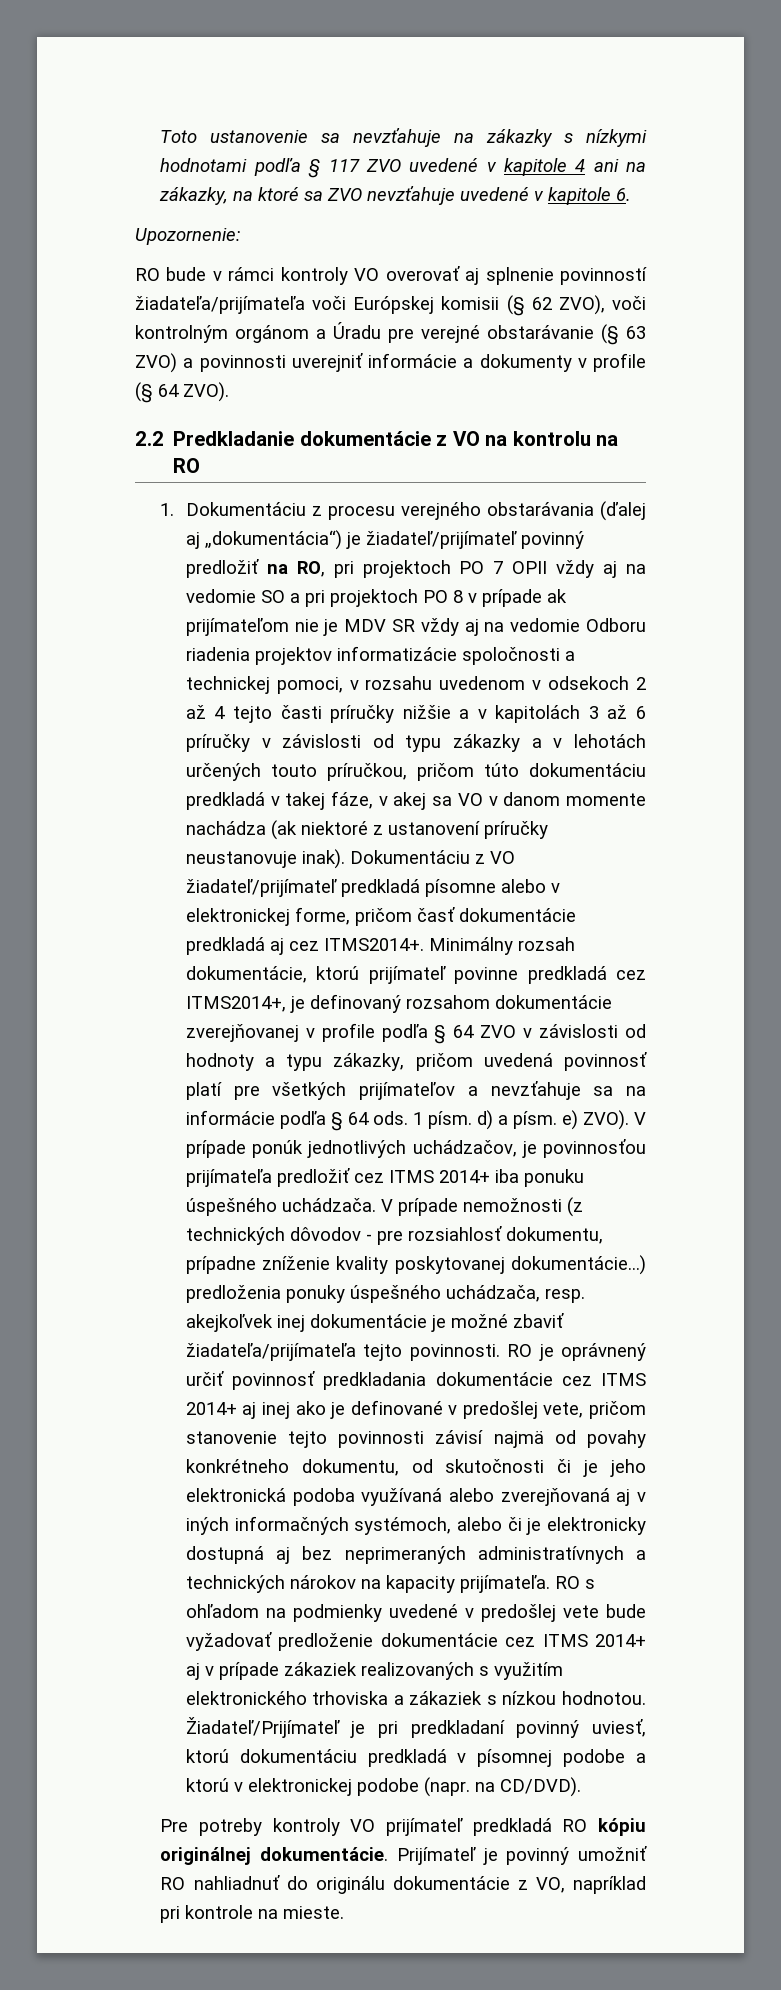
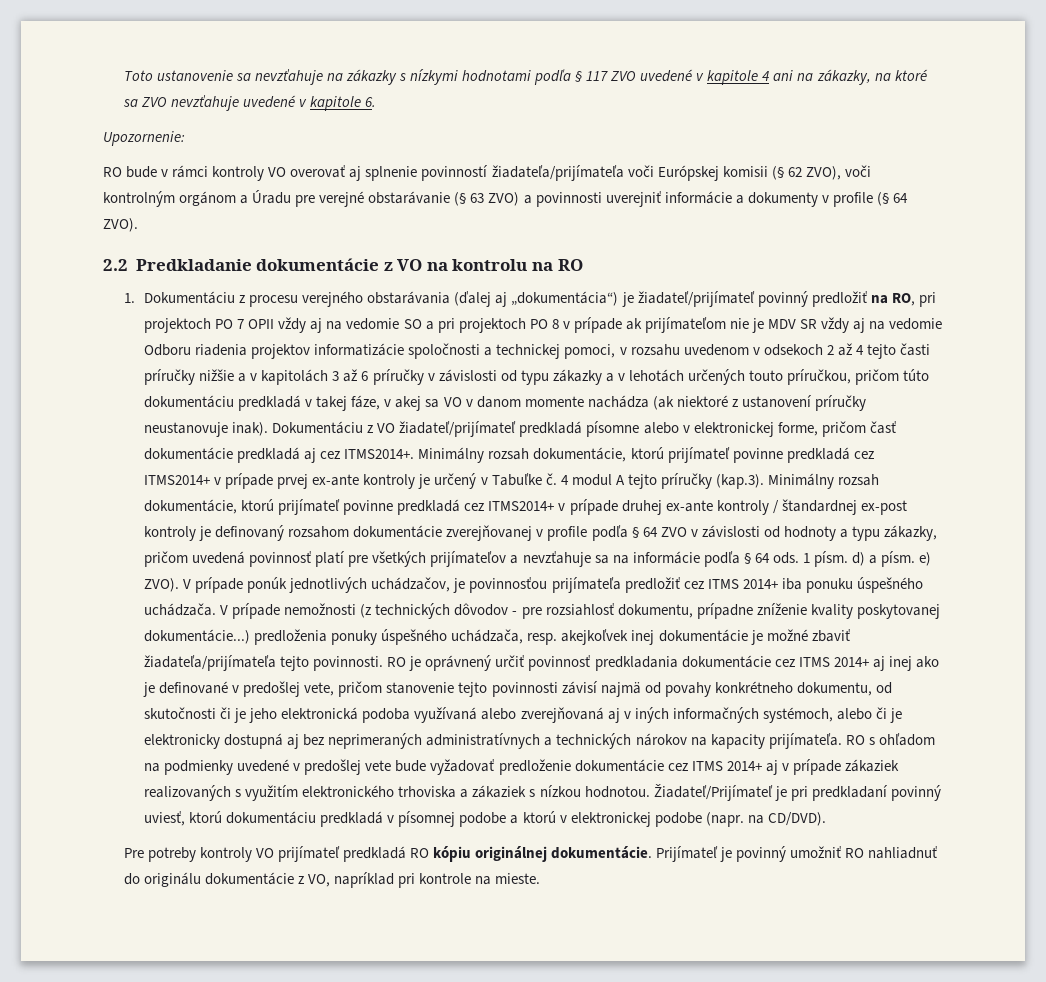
- Minimálny rozsah dokumentácie, ktorú prijímateľ povinne predkladá cez ITMS2014+, je definovaný rozsahom dokumentácie zverejňovanej v profile podľa § 64 ZVO v závislosti od hodnoty a typu zákazky, pričom uvedená povinnosť platí pre všetkých prijímateľov a nevzťahuje sa na informácie podľa § 64 ods.
+ Minimálny rozsah dokumentácie, ktorú prijímateľ povinne predkladá cez ITMS2014+ v prípade prvej ex-ante kontroly je určený v Tabuľke č. 4 modul A tejto príručky (kap.3). Minimálny rozsah dokumentácie, ktorú prijímateľ povinne predkladá cez ITMS2014+ v prípade druhej ex-ante kontroly / štandardnej ex-post kontroly je definovaný rozsahom dokumentácie zverejňovanej v profile podľa § 64 ZVO v závislosti od hodnoty a typu zákazky, pričom uvedená povinnosť platí pre všetkých prijímateľov a nevzťahuje sa na informácie podľa § 64 ods.

